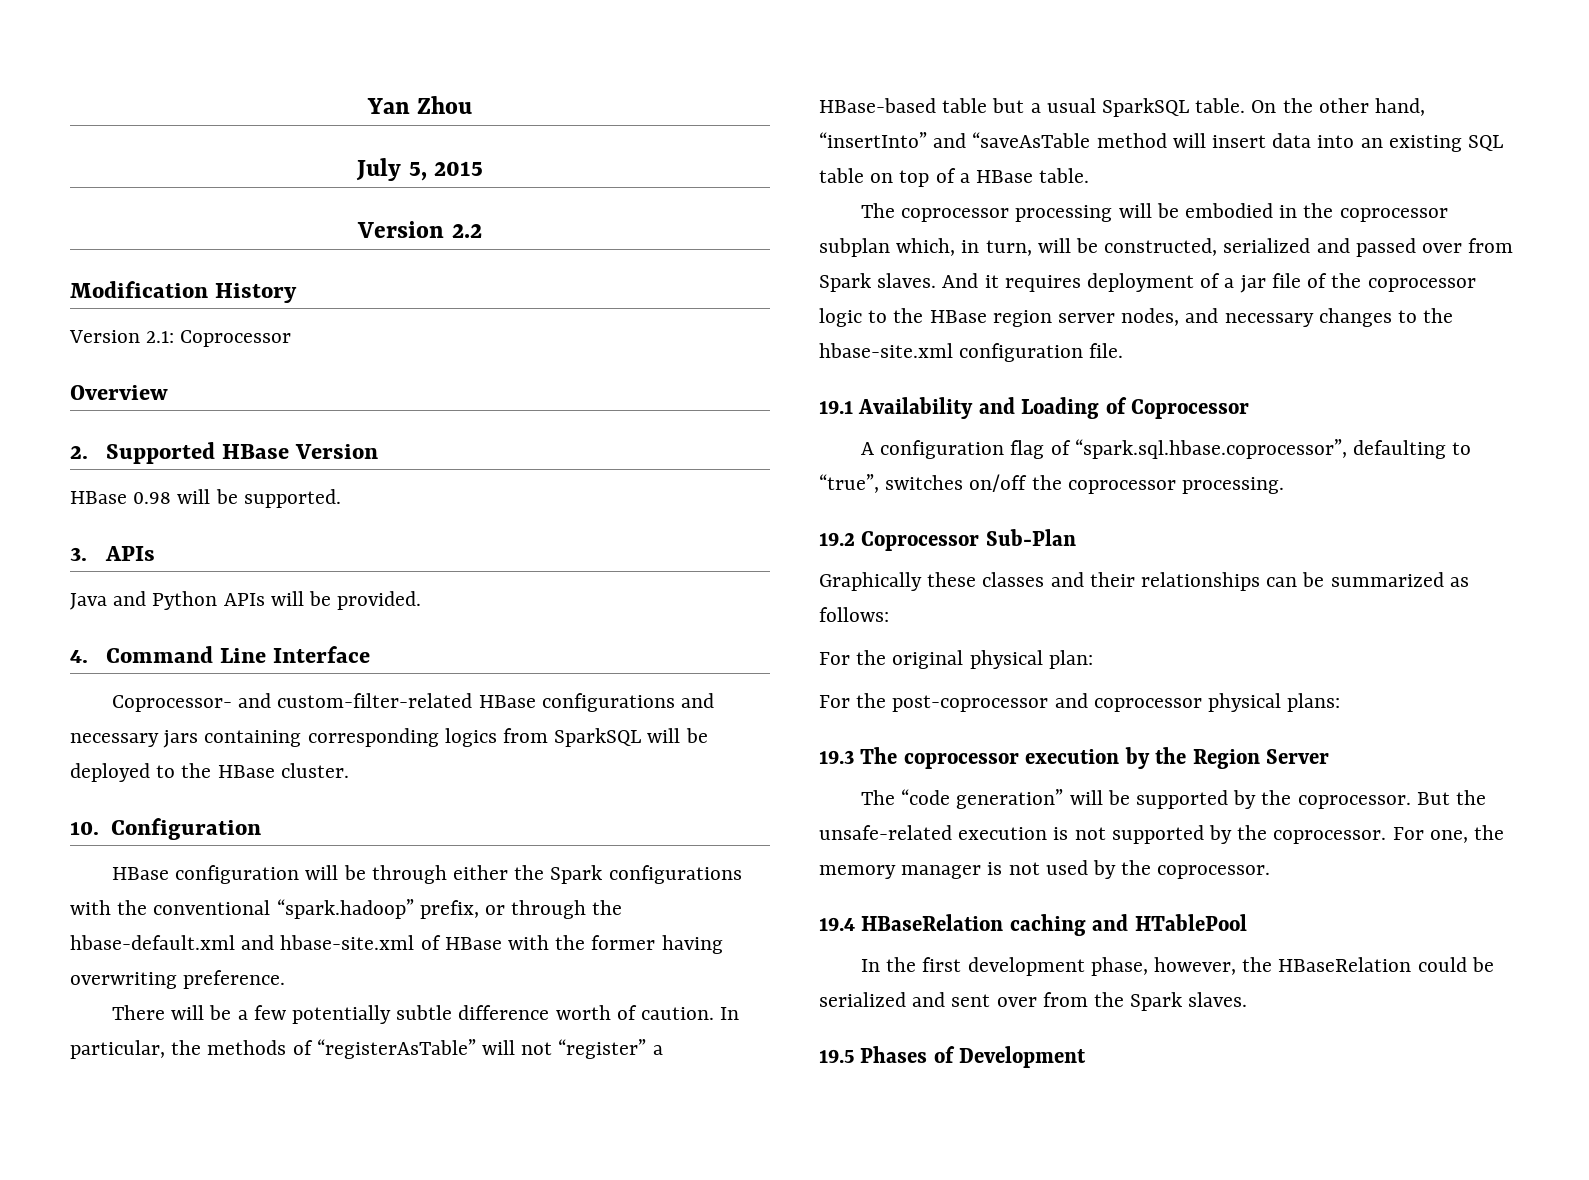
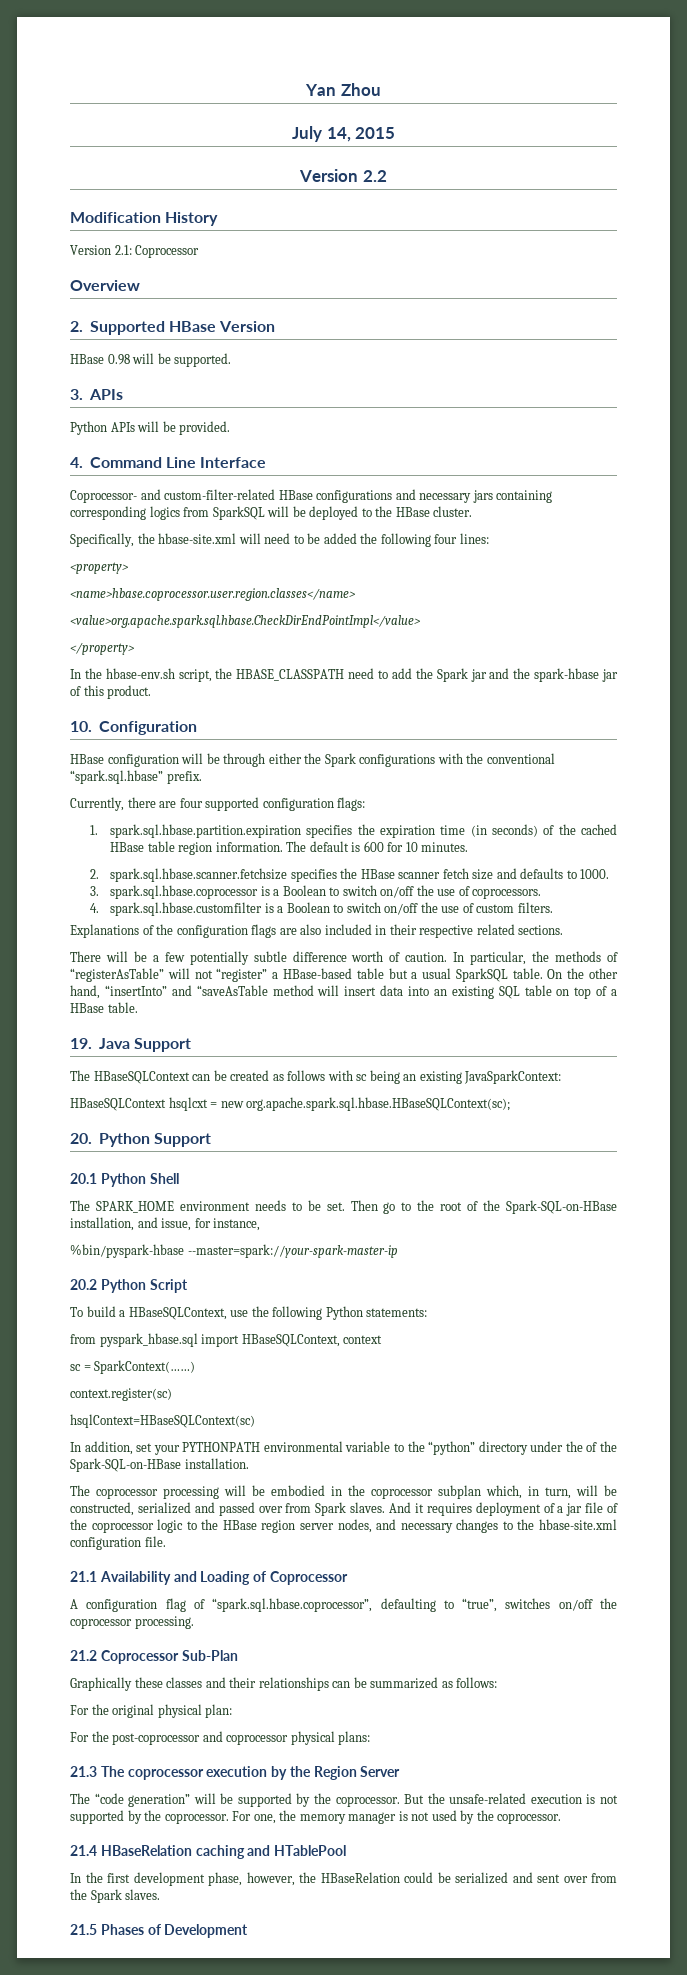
- July 5, 2015
+ July 14, 2015
- Java and Python APIs will be provided.
+ Python APIs will be provided.
+ Specifically, the hbase-site.xml will need to be added the following four lines:
+ <property>
+ <name>hbase.coprocessor.user.region.classes</name>
+ <value>org.apache.spark.sql.hbase.CheckDirEndPointImpl</value>
+ </property>
+ In the hbase-env.sh script, the HBASE_CLASSPATH need to add the Spark jar and the spark-hbase jar of this product.
- HBase configuration will be through either the Spark configurations with the conventional “spark.hadoop” prefix, or through the hbase-default.xml and hbase-site.xml of HBase with the former having overwriting preference.
+ HBase configuration will be through either the Spark configurations with the conventional “spark.sql.hbase” prefix.
+ Currently, there are four supported configuration flags:
+ 1. spark.sql.hbase.partition.expiration specifies the expiration time (in seconds) of the cached HBase table region information. The default is 600 for 10 minutes.
+ 2. spark.sql.hbase.scanner.fetchsize specifies the HBase scanner fetch size and defaults to 1000.
+ 3. spark.sql.hbase.coprocessor is a Boolean to switch on/off the use of coprocessors.
+ 4. spark.sql.hbase.customfilter is a Boolean to switch on/off the use of custom filters.
+ Explanations of the configuration flags are also included in their respective related sections.
+ 19. Java Support
+ The HBaseSQLContext can be created as follows with sc being an existing JavaSparkContext:
+ HBaseSQLContext hsqlcxt = new org.apache.spark.sql.hbase.HBaseSQLContext(sc);
+ 20. Python Support
+ 20.1 Python Shell
+ The SPARK_HOME environment needs to be set. Then go to the root of the Spark-SQL-on-HBase installation, and issue, for instance,
+ %bin/pyspark-hbase --master=spark://your-spark-master-ip
+ 20.2 Python Script
+ To build a HBaseSQLContext, use the following Python statements:
+ from pyspark_hbase.sql import HBaseSQLContext, context
+ sc = SparkContext(……)
+ context.register(sc)
+ hsqlContext=HBaseSQLContext(sc)
+ In addition, set your PYTHONPATH environmental variable to the “python” directory under the of the Spark-SQL-on-HBase installation.
- 19.1 Availability and Loading of Coprocessor
+ 21.1 Availability and Loading of Coprocessor
- 19.2 Coprocessor Sub-Plan
+ 21.2 Coprocessor Sub-Plan
- 19.3 The coprocessor execution by the Region Server
+ 21.3 The coprocessor execution by the Region Server
- 19.4 HBaseRelation caching and HTablePool
+ 21.4 HBaseRelation caching and HTablePool
- 19.5 Phases of Development
+ 21.5 Phases of Development

